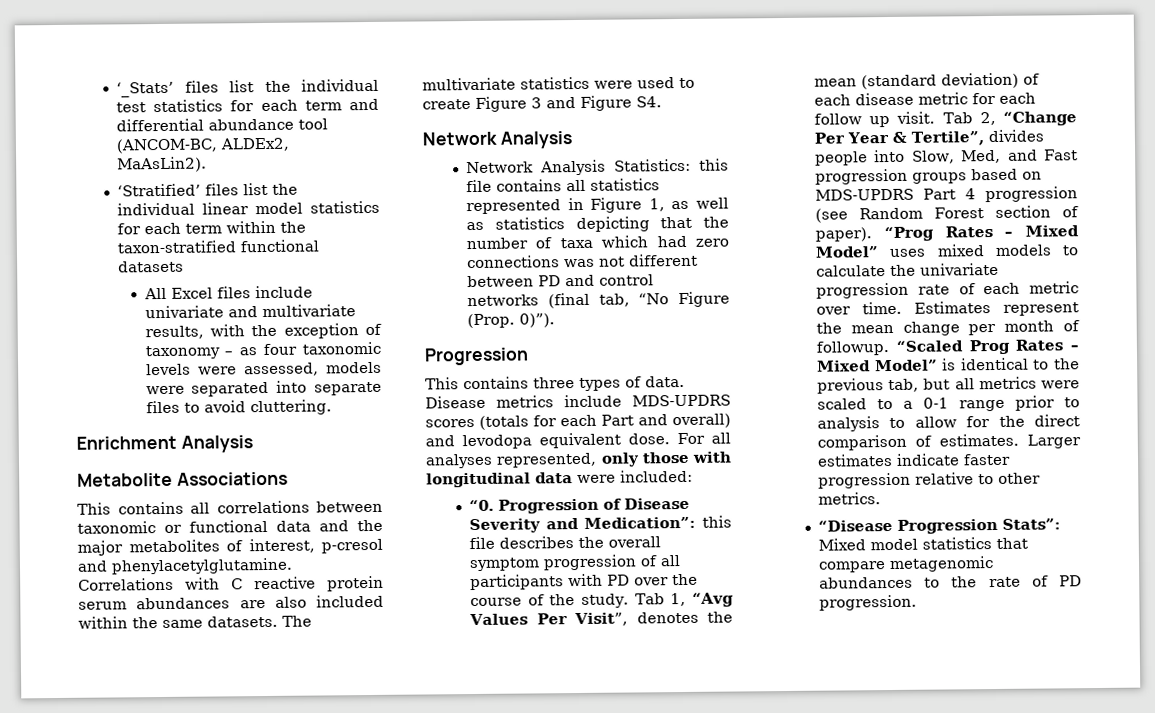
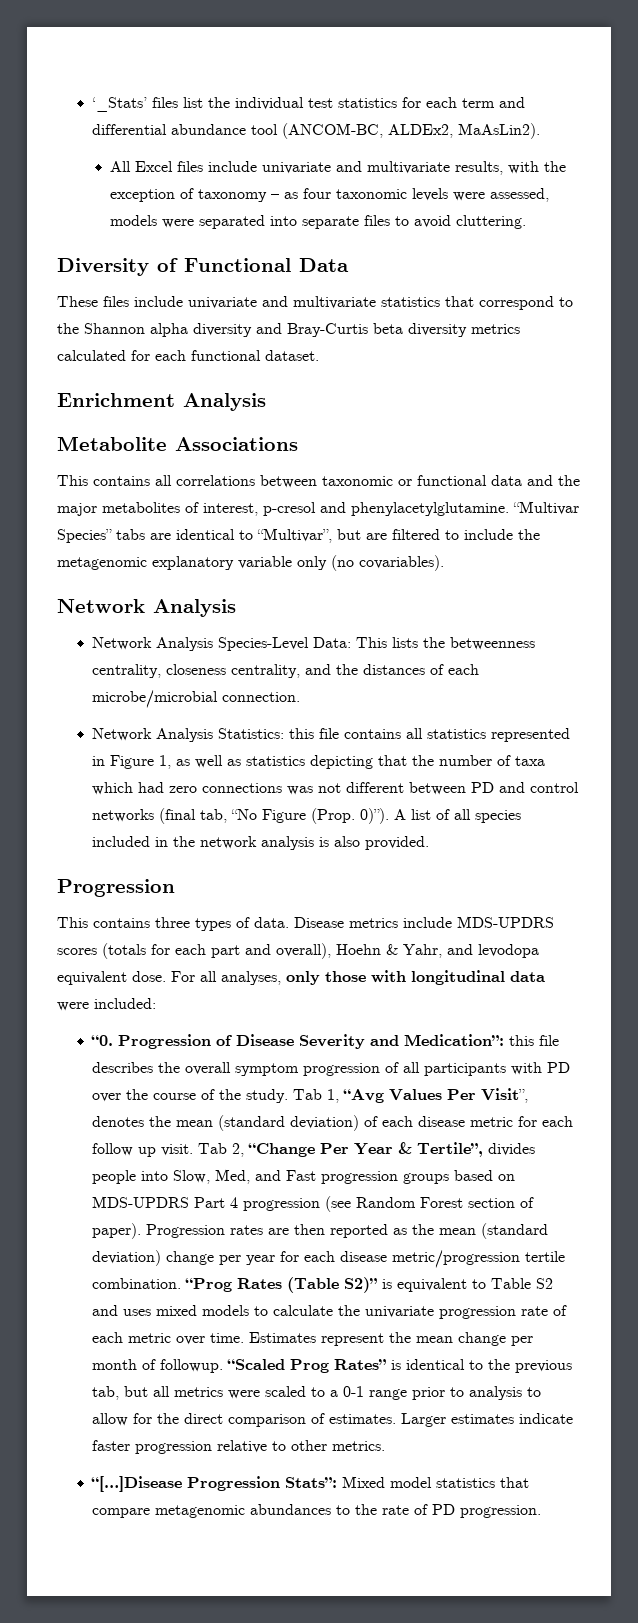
- ‘Stratified’ files list the individual linear model statistics for each term within the taxon-stratified functional datasets
+ Diversity of Functional Data
+ These files include univariate and multivariate statistics that correspond to the Shannon alpha diversity and Bray-Curtis beta diversity metrics calculated for each functional dataset.
- Correlations with C reactive protein serum abundances are also included within the same datasets. The multivariate statistics were used to create Figure 3 and Figure S4.
+ “Multivar Species” tabs are identical to “Multivar”, but are filtered to include the metagenomic explanatory variable only (no covariables).
  Network Analysis
+ Network Analysis Species-Level Data: This lists the betweenness centrality, closeness centrality, and the distances of each microbe/microbial connection.
+ A list of all species included in the network analysis is also provided.
- Disease metrics include MDS-UPDRS scores (totals for each Part and overall) and levodopa equivalent dose.
+ Disease metrics include MDS-UPDRS scores (totals for each part and overall), Hoehn & Yahr, and levodopa equivalent dose.
- For all analyses represented, only those with longitudinal data were included:
+ For all analyses, only those with longitudinal data were included:
- “Prog Rates – Mixed Model” uses mixed models to calculate the univariate progression rate of each metric over time.
+ Progression rates are then reported as the mean (standard deviation) change per year for each disease metric/progression tertile combination. “Prog Rates (Table S2)” is equivalent to Table S2 and uses mixed models to calculate the univariate progression rate of each metric over time.
- “Scaled Prog Rates – Mixed Model” is identical to the previous tab, but all metrics were scaled to a 0-1 range prior to analysis to allow for the direct comparison of estimates.
+ “Scaled Prog Rates” is identical to the previous tab, but all metrics were scaled to a 0-1 range prior to analysis to allow for the direct comparison of estimates.
- “Disease Progression Stats”: Mixed model statistics that compare metagenomic abundances to the rate of PD progression.
+ “[…]Disease Progression Stats”: Mixed model statistics that compare metagenomic abundances to the rate of PD progression.

